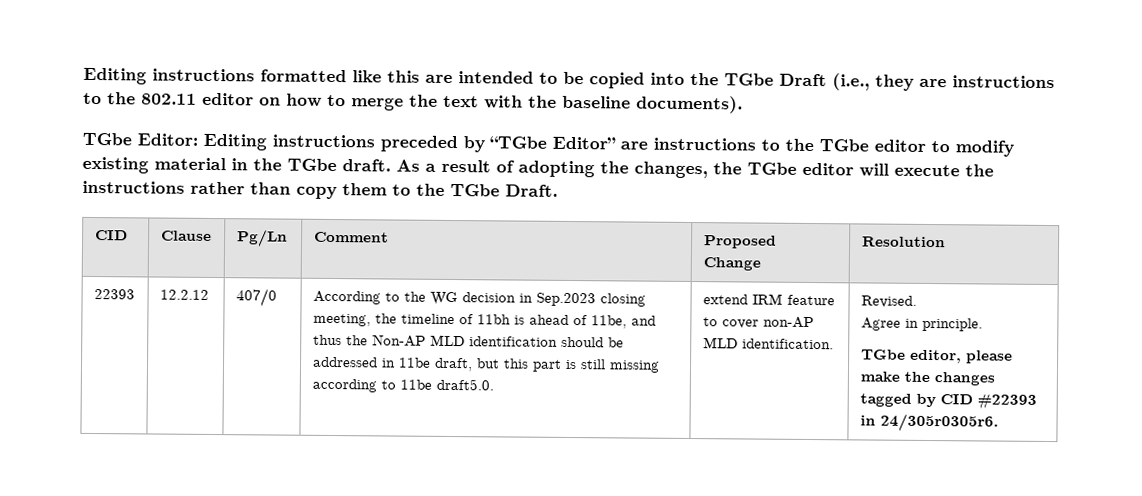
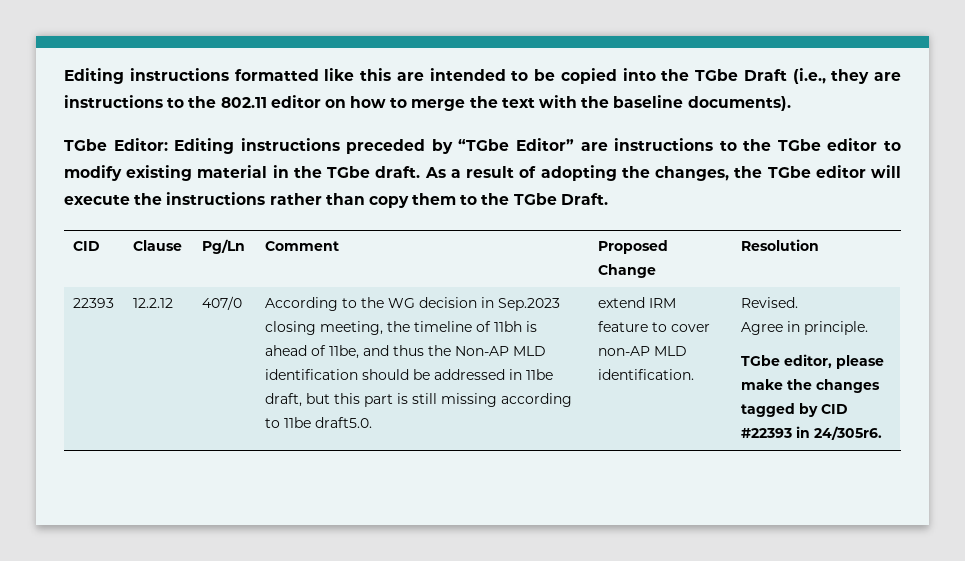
- TGbe editor, please make the changes tagged by CID #22393 in 24/305r0305r6.
+ TGbe editor, please make the changes tagged by CID #22393 in 24/305r6.

